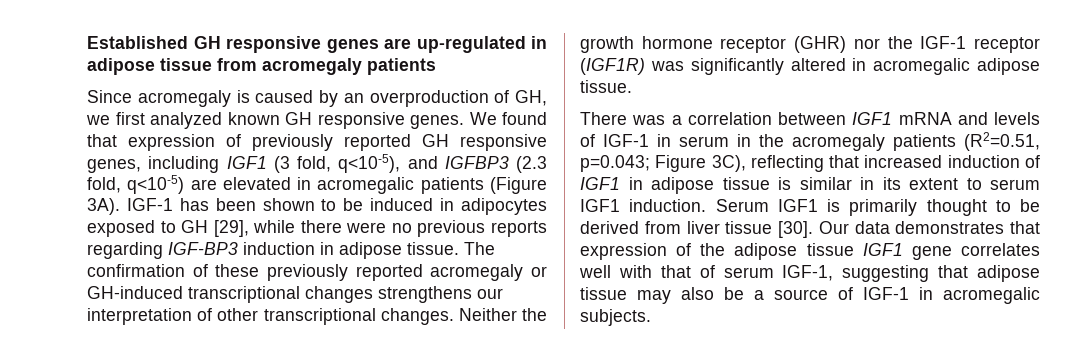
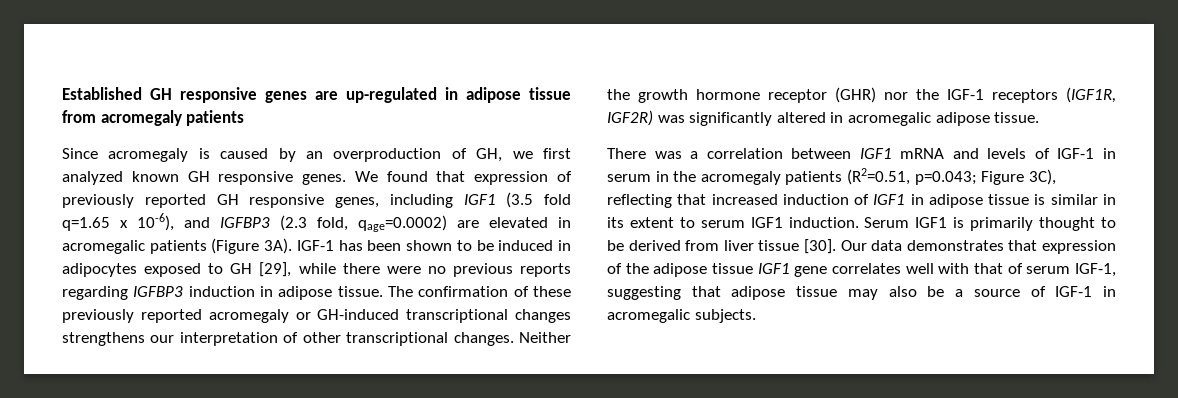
- We found that expression of previously reported GH responsive genes, including IGF1 (3 fold, q<10-5), and IGFBP3 (2.3 fold, q<10-5) are elevated in acromegalic patients (Figure 3A).
+ We found that expression of previously reported GH responsive genes, including IGF1 (3.5 fold q=1.65 x 10-6), and IGFBP3 (2.3 fold, qage=0.0002) are elevated in acromegalic patients (Figure 3A).
- IGF-1 has been shown to be induced in adipocytes exposed to GH [29], while there were no previous reports regarding IGF-BP3 induction in adipose tissue.
+ IGF-1 has been shown to be induced in adipocytes exposed to GH [29], while there were no previous reports regarding IGFBP3 induction in adipose tissue.
- Neither the growth hormone receptor (GHR) nor the IGF-1 receptor (IGF1R) was significantly altered in acromegalic adipose tissue.
+ Neither the growth hormone receptor (GHR) nor the IGF-1 receptors (IGF1R, IGF2R) was significantly altered in acromegalic adipose tissue.

